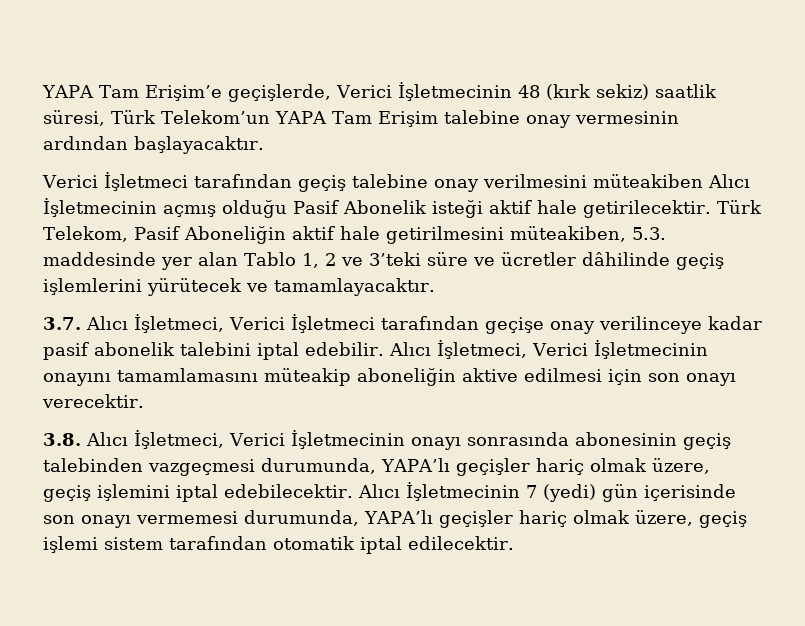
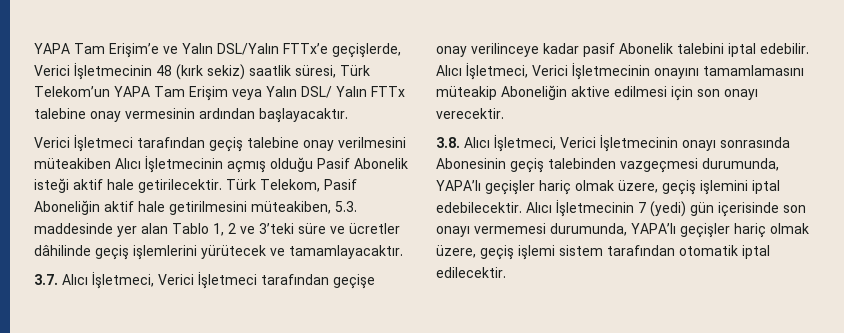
- YAPA Tam Erişim’e geçişlerde, Verici İşletmecinin 48 (kırk sekiz) saatlik süresi, Türk Telekom’un YAPA Tam Erişim talebine onay vermesinin ardından başlayacaktır.
+ YAPA Tam Erişim’e ve Yalın DSL/Yalın FTTx’e geçişlerde, Verici İşletmecinin 48 (kırk sekiz) saatlik süresi, Türk Telekom’un YAPA Tam Erişim veya Yalın DSL/ Yalın FTTx talebine onay vermesinin ardından başlayacaktır.
- 3.7. Alıcı İşletmeci, Verici İşletmeci tarafından geçişe onay verilinceye kadar pasif abonelik talebini iptal edebilir.
+ 3.7. Alıcı İşletmeci, Verici İşletmeci tarafından geçişe onay verilinceye kadar pasif Abonelik talebini iptal edebilir.
- Alıcı İşletmeci, Verici İşletmecinin onayını tamamlamasını müteakip aboneliğin aktive edilmesi için son onayı verecektir.
+ Alıcı İşletmeci, Verici İşletmecinin onayını tamamlamasını müteakip Aboneliğin aktive edilmesi için son onayı verecektir.
- 3.8. Alıcı İşletmeci, Verici İşletmecinin onayı sonrasında abonesinin geçiş talebinden vazgeçmesi durumunda, YAPA’lı geçişler hariç olmak üzere, geçiş işlemini iptal edebilecektir.
+ 3.8. Alıcı İşletmeci, Verici İşletmecinin onayı sonrasında Abonesinin geçiş talebinden vazgeçmesi durumunda, YAPA’lı geçişler hariç olmak üzere, geçiş işlemini iptal edebilecektir.

